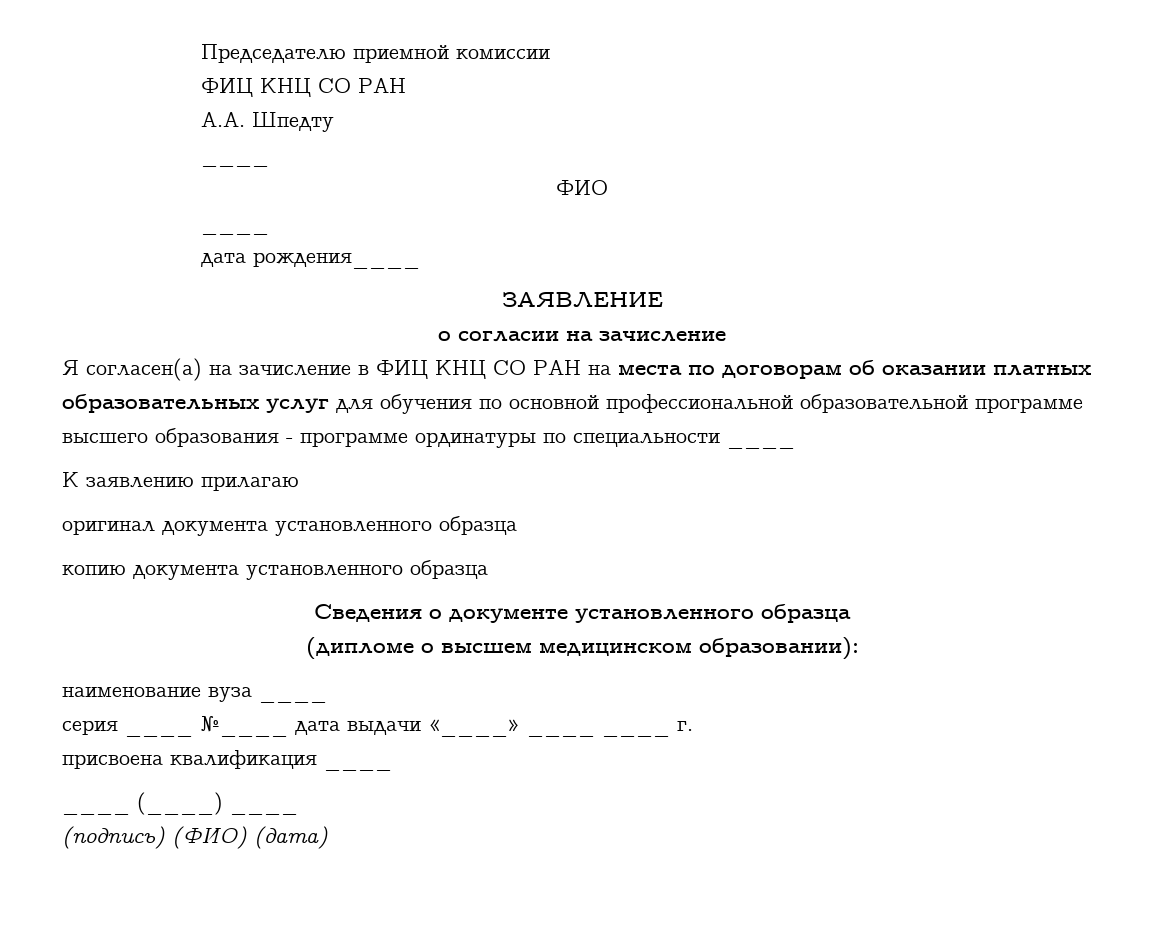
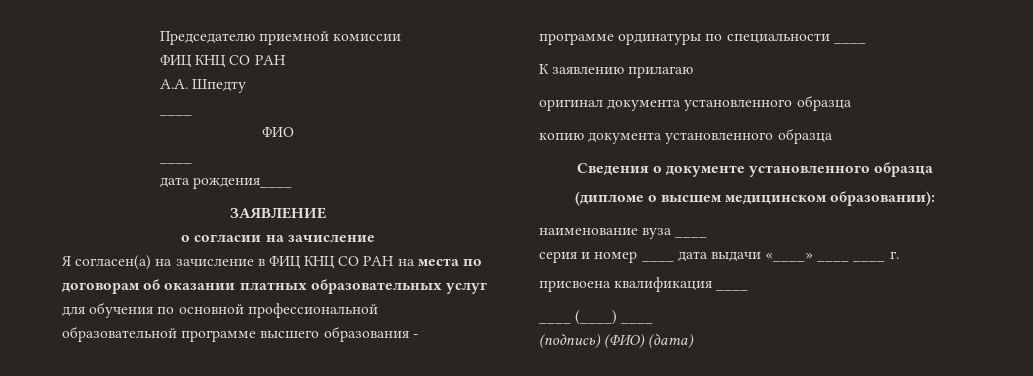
- серия ____ №____ дата выдачи «____» ____ ____ г.
+ серия и номер ____ дата выдачи «____» ____ ____ г.

